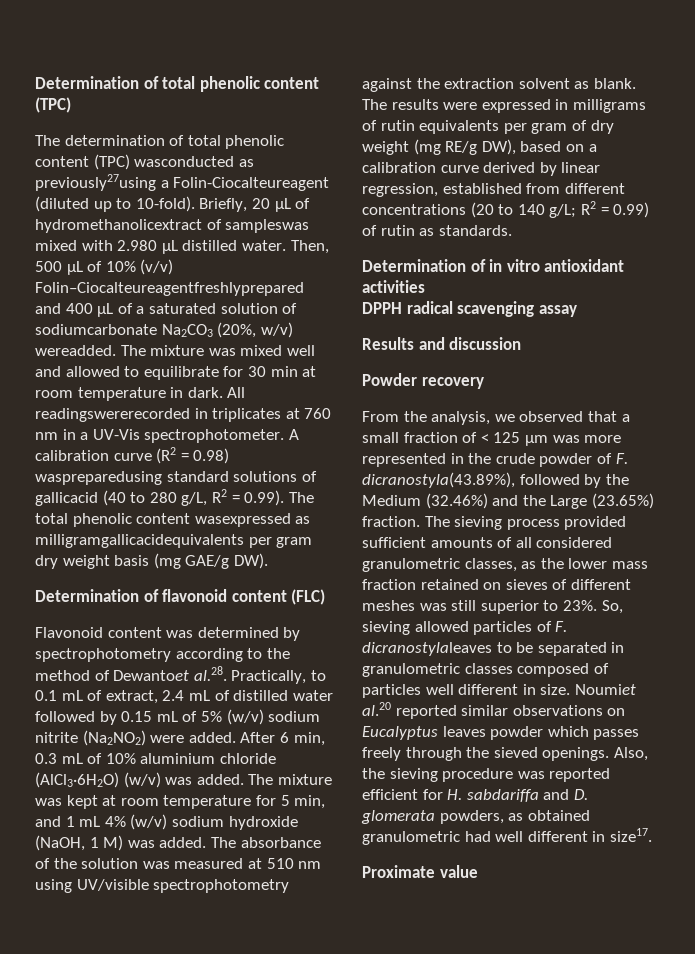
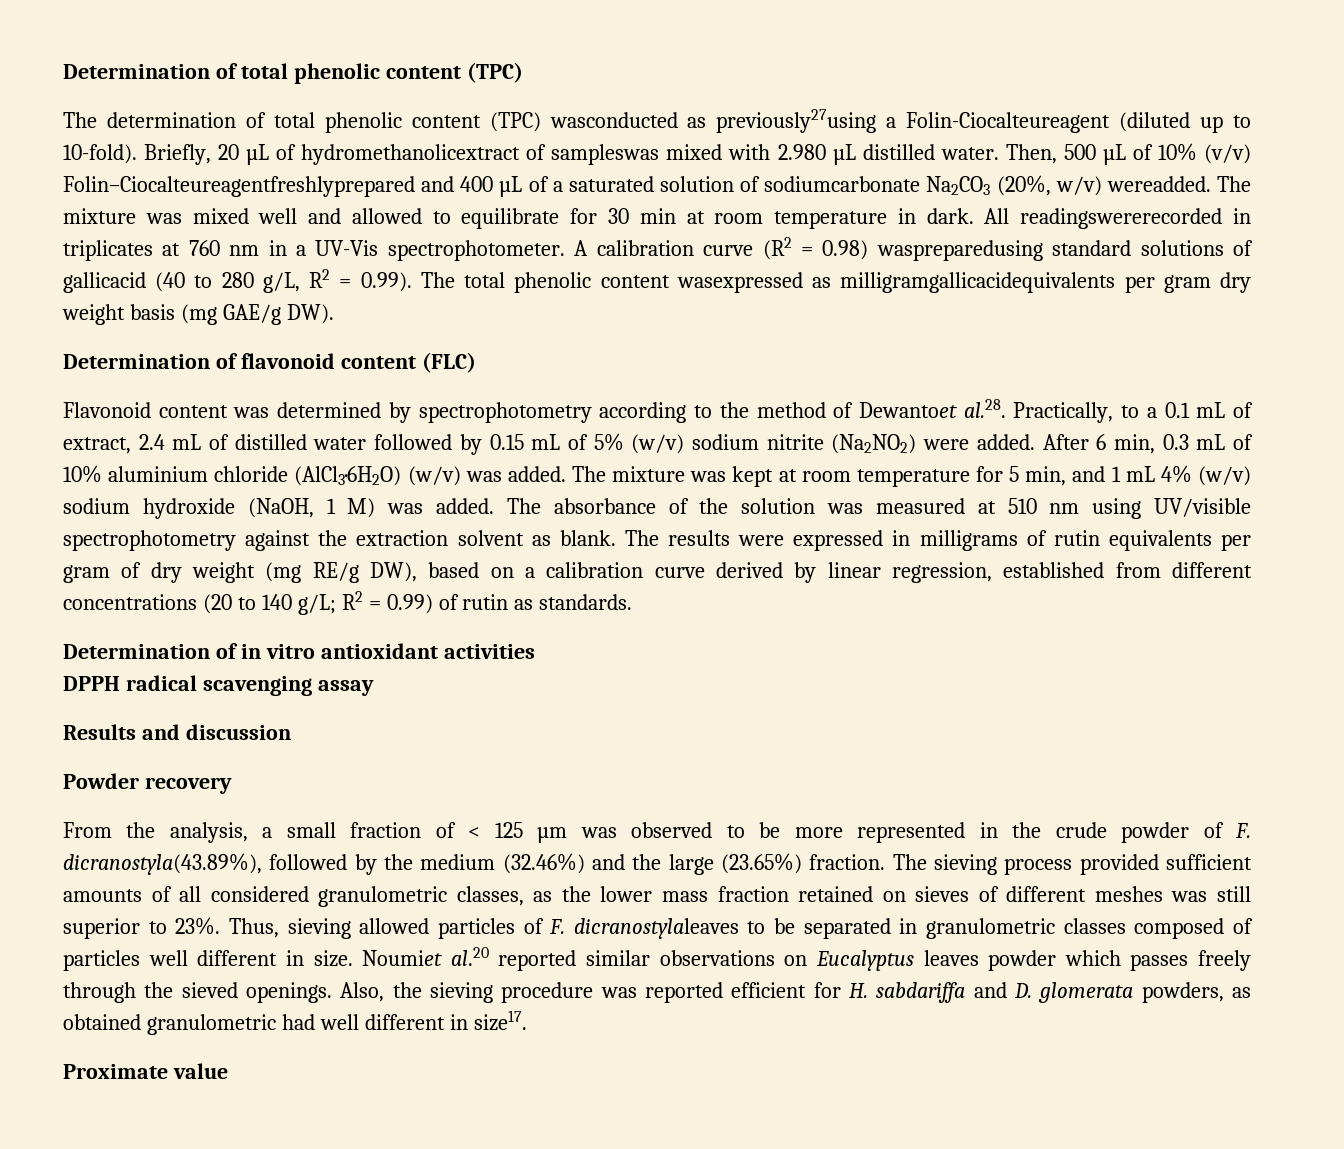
- Flavonoid content was determined by spectrophotometry according to the method of Dewantoet al.28. Practically, to 0.1 mL of extract, 2.4 mL of distilled water followed by 0.15 mL of 5% (w/v) sodium nitrite (Na2NO2) were added.
+ Flavonoid content was determined by spectrophotometry according to the method of Dewantoet al.28. Practically, to a 0.1 mL of extract, 2.4 mL of distilled water followed by 0.15 mL of 5% (w/v) sodium nitrite (Na2NO2) were added.
- From the analysis, we observed that a small fraction of < 125 µm was more represented in the crude powder of F. dicranostyla(43.89%), followed by the Medium (32.46%) and the Large (23.65%) fraction.
+ From the analysis, a small fraction of < 125 µm was observed to be more represented in the crude powder of F. dicranostyla(43.89%), followed by the medium (32.46%) and the large (23.65%) fraction.
- So, sieving allowed particles of F. dicranostylaleaves to be separated in granulometric classes composed of particles well different in size.
+ Thus, sieving allowed particles of F. dicranostylaleaves to be separated in granulometric classes composed of particles well different in size.

